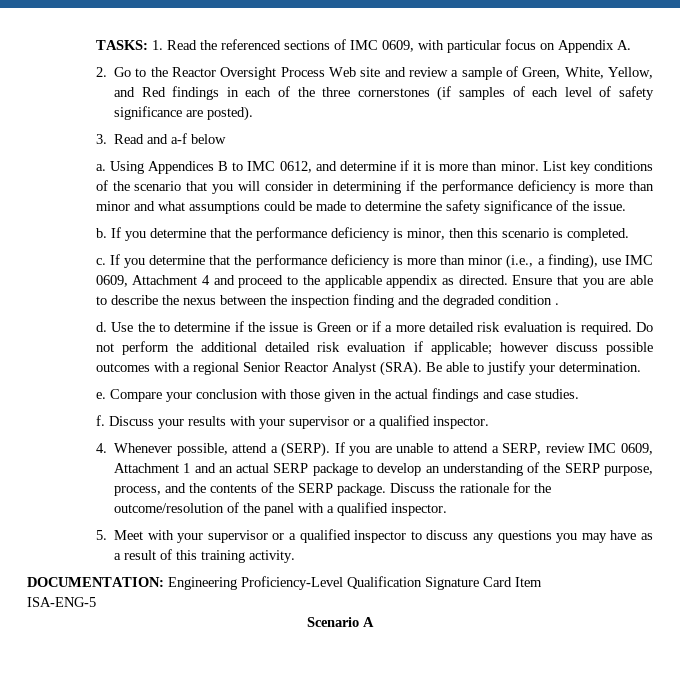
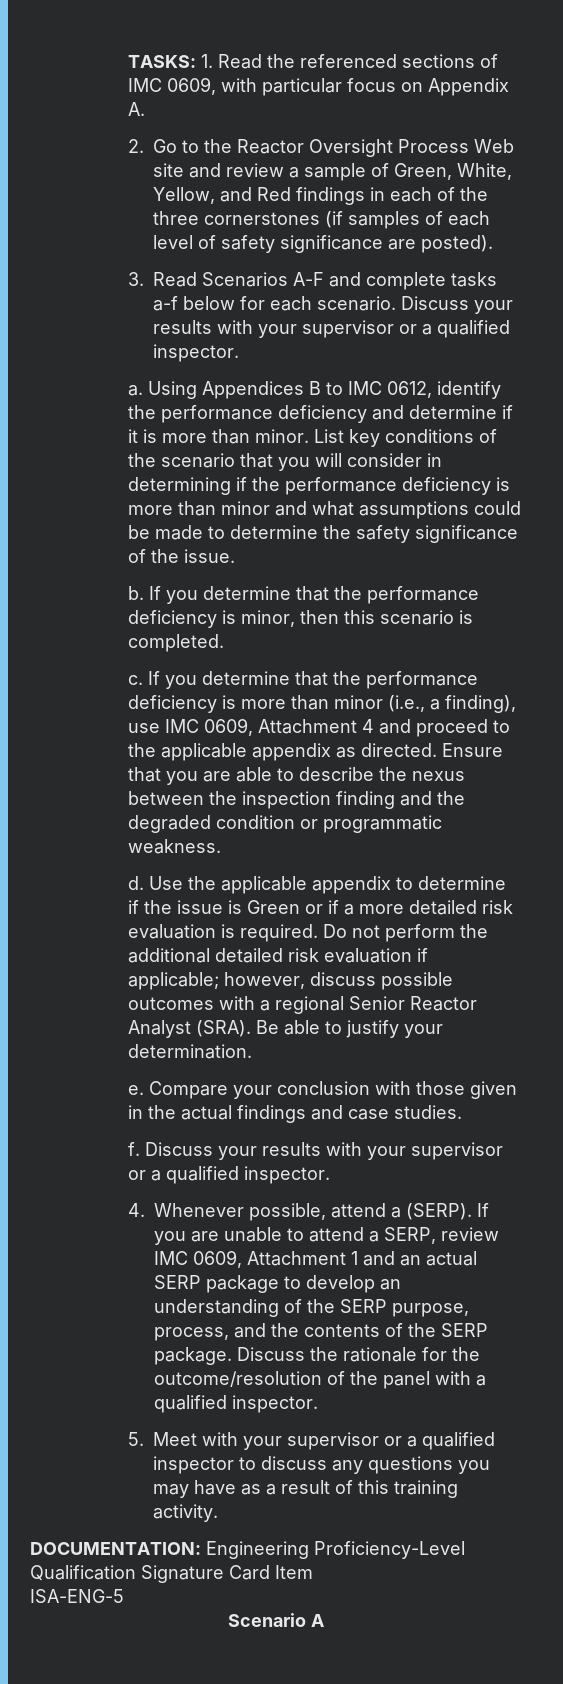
- 3. Read and a-f below
+ 3. Read Scenarios A-F and complete tasks a-f below for each scenario. Discuss your results with your supervisor or a qualified inspector.
- Using Appendices B to IMC 0612, and determine if it is more than minor.
+ Using Appendices B to IMC 0612, identify the performance deficiency and determine if it is more than minor.
- Ensure that you are able to describe the nexus between the inspection finding and the degraded condition .
+ Ensure that you are able to describe the nexus between the inspection finding and the degraded condition or programmatic weakness.
- Use the to determine if the issue is Green or if a more detailed risk evaluation is required.
+ Use the applicable appendix to determine if the issue is Green or if a more detailed risk evaluation is required.
- Do not perform the additional detailed risk evaluation if applicable; however discuss possible outcomes with a regional Senior Reactor Analyst (SRA).
+ Do not perform the additional detailed risk evaluation if applicable; however, discuss possible outcomes with a regional Senior Reactor Analyst (SRA).

